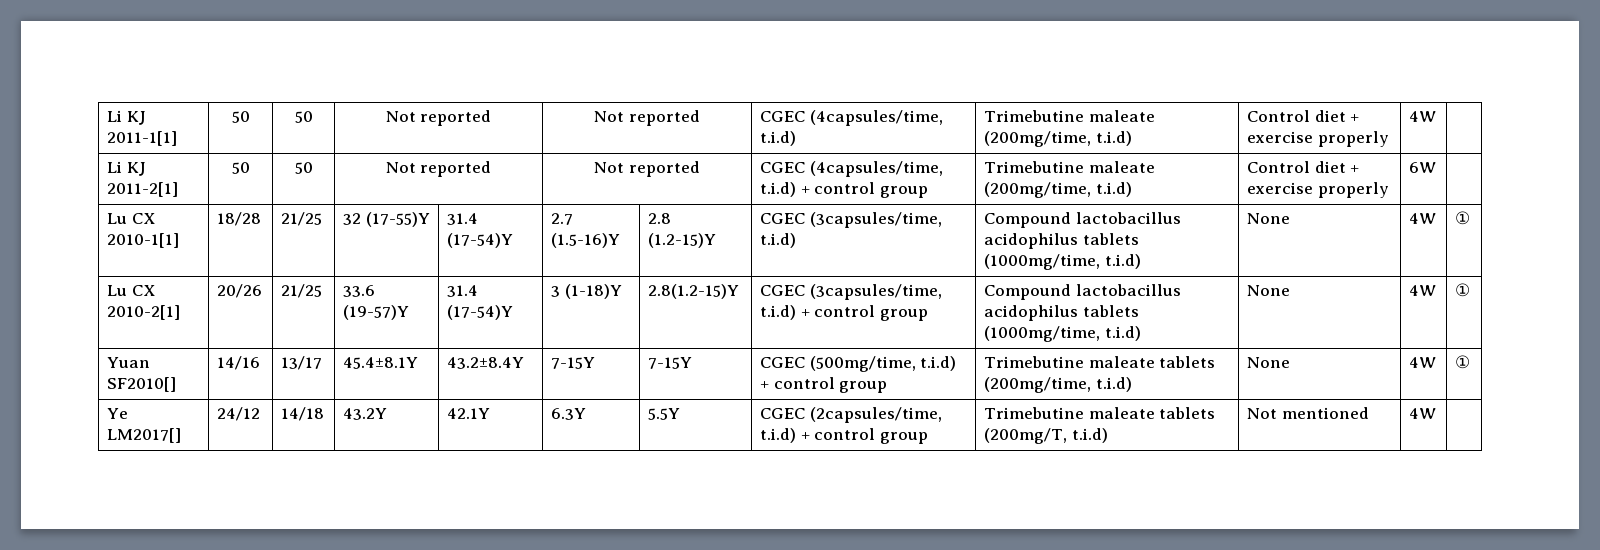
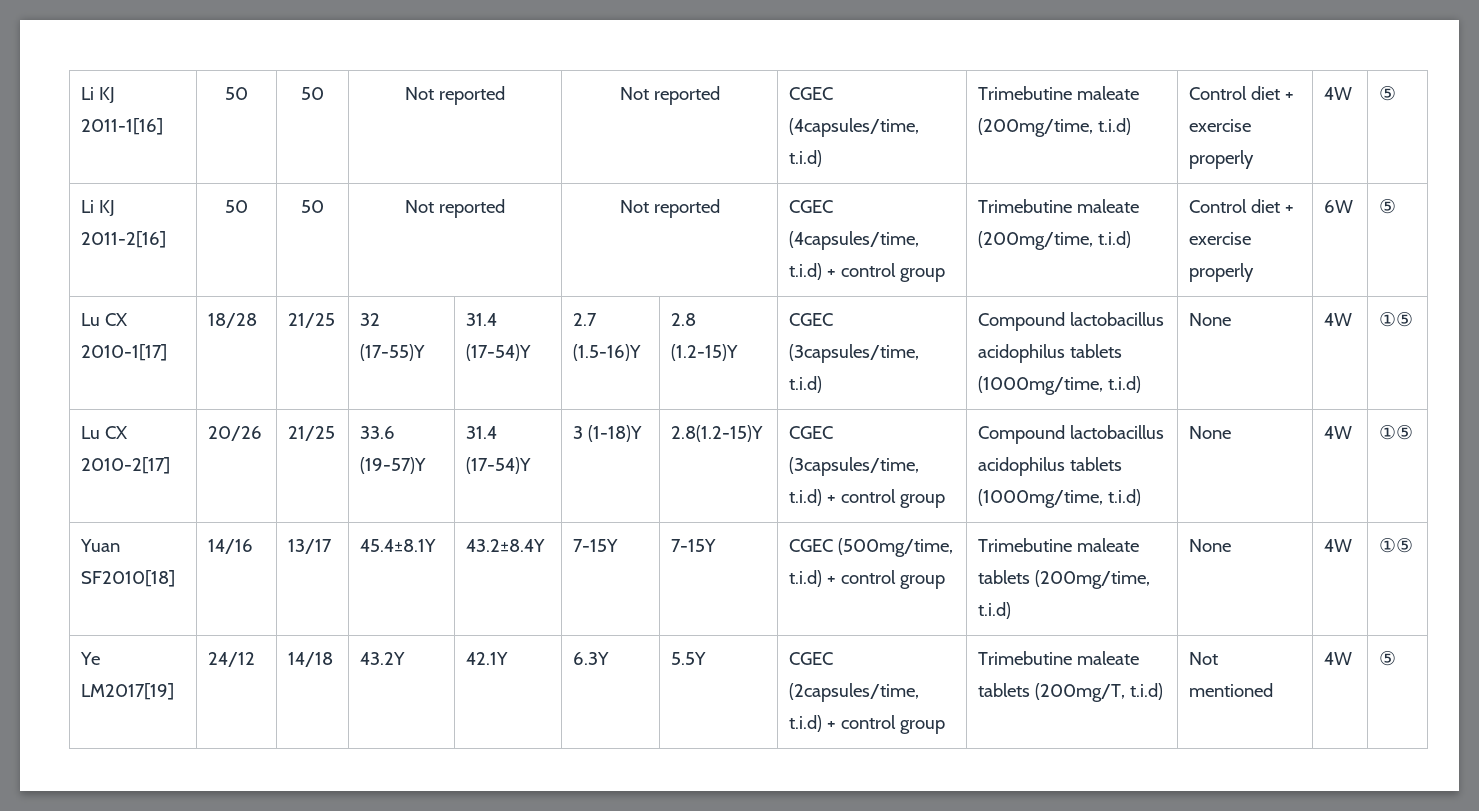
- Li KJ 2011-1[1] | 50 | 50 | Not reported | Not reported | CGEC (4capsules/time, t.i.d) | Trimebutine maleate (200mg/time, t.i.d) | Control diet + exercise properly | 4W |
- Li KJ 2011-2[1] | 50 | 50 | Not reported | Not reported | CGEC (4capsules/time, t.i.d) + control group | Trimebutine maleate (200mg/time, t.i.d) | Control diet + exercise properly | 6W |
- Lu CX 2010-1[1] | 18/28 | 21/25 | 32 (17-55)Y | 31.4 (17-54)Y | 2.7 (1.5-16)Y | 2.8 (1.2-15)Y | CGEC (3capsules/time, t.i.d) | Compound lactobacillus acidophilus tablets (1000mg/time, t.i.d) | None | 4W | ①
- Lu CX 2010-2[1] | 20/26 | 21/25 | 33.6 (19-57)Y | 31.4 (17-54)Y | 3 (1-18)Y | 2.8(1.2-15)Y | CGEC (3capsules/time, t.i.d) + control group | Compound lactobacillus acidophilus tablets (1000mg/time, t.i.d) | None | 4W | ①
+ Li KJ 2011-1[16] | 50 | 50 | Not reported | Not reported | CGEC (4capsules/time, t.i.d) | Trimebutine maleate (200mg/time, t.i.d) | Control diet + exercise properly | 4W | ⑤
+ Li KJ 2011-2[16] | 50 | 50 | Not reported | Not reported | CGEC (4capsules/time, t.i.d) + control group | Trimebutine maleate (200mg/time, t.i.d) | Control diet + exercise properly | 6W | ⑤
+ Lu CX 2010-1[17] | 18/28 | 21/25 | 32 (17-55)Y | 31.4 (17-54)Y | 2.7 (1.5-16)Y | 2.8 (1.2-15)Y | CGEC (3capsules/time, t.i.d) | Compound lactobacillus acidophilus tablets (1000mg/time, t.i.d) | None | 4W | ①⑤
+ Lu CX 2010-2[17] | 20/26 | 21/25 | 33.6 (19-57)Y | 31.4 (17-54)Y | 3 (1-18)Y | 2.8(1.2-15)Y | CGEC (3capsules/time, t.i.d) + control group | Compound lactobacillus acidophilus tablets (1000mg/time, t.i.d) | None | 4W | ①⑤
- Yuan SF2010[] | 14/16 | 13/17 | 45.4±8.1Y | 43.2±8.4Y | 7-15Y | 7-15Y | CGEC (500mg/time, t.i.d) + control group | Trimebutine maleate tablets (200mg/time, t.i.d) | None | 4W | ①
+ Yuan SF2010[18] | 14/16 | 13/17 | 45.4±8.1Y | 43.2±8.4Y | 7-15Y | 7-15Y | CGEC (500mg/time, t.i.d) + control group | Trimebutine maleate tablets (200mg/time, t.i.d) | None | 4W | ①⑤
- Ye LM2017[] | 24/12 | 14/18 | 43.2Y | 42.1Y | 6.3Y | 5.5Y | CGEC (2capsules/time, t.i.d) + control group | Trimebutine maleate tablets (200mg/T, t.i.d) | Not mentioned | 4W |
+ Ye LM2017[19] | 24/12 | 14/18 | 43.2Y | 42.1Y | 6.3Y | 5.5Y | CGEC (2capsules/time, t.i.d) + control group | Trimebutine maleate tablets (200mg/T, t.i.d) | Not mentioned | 4W | ⑤

